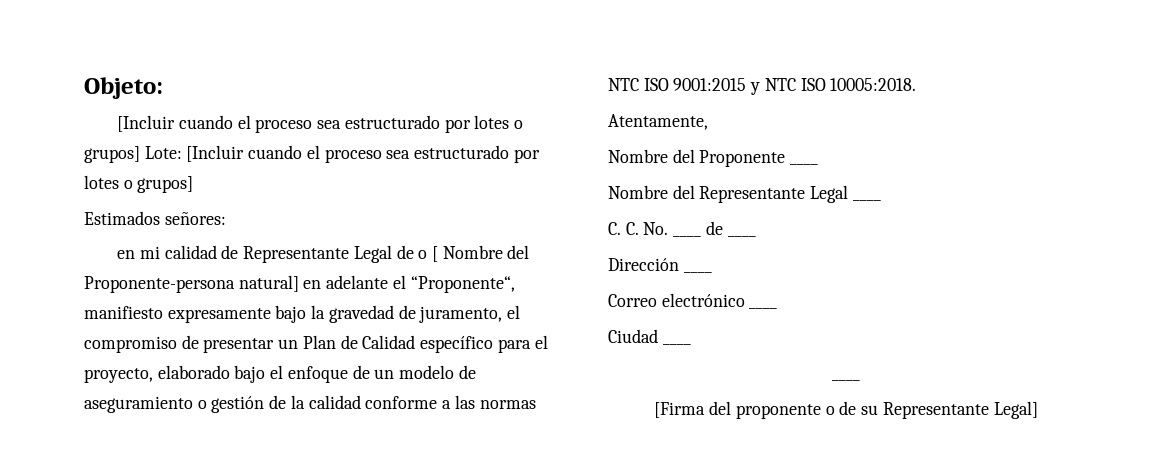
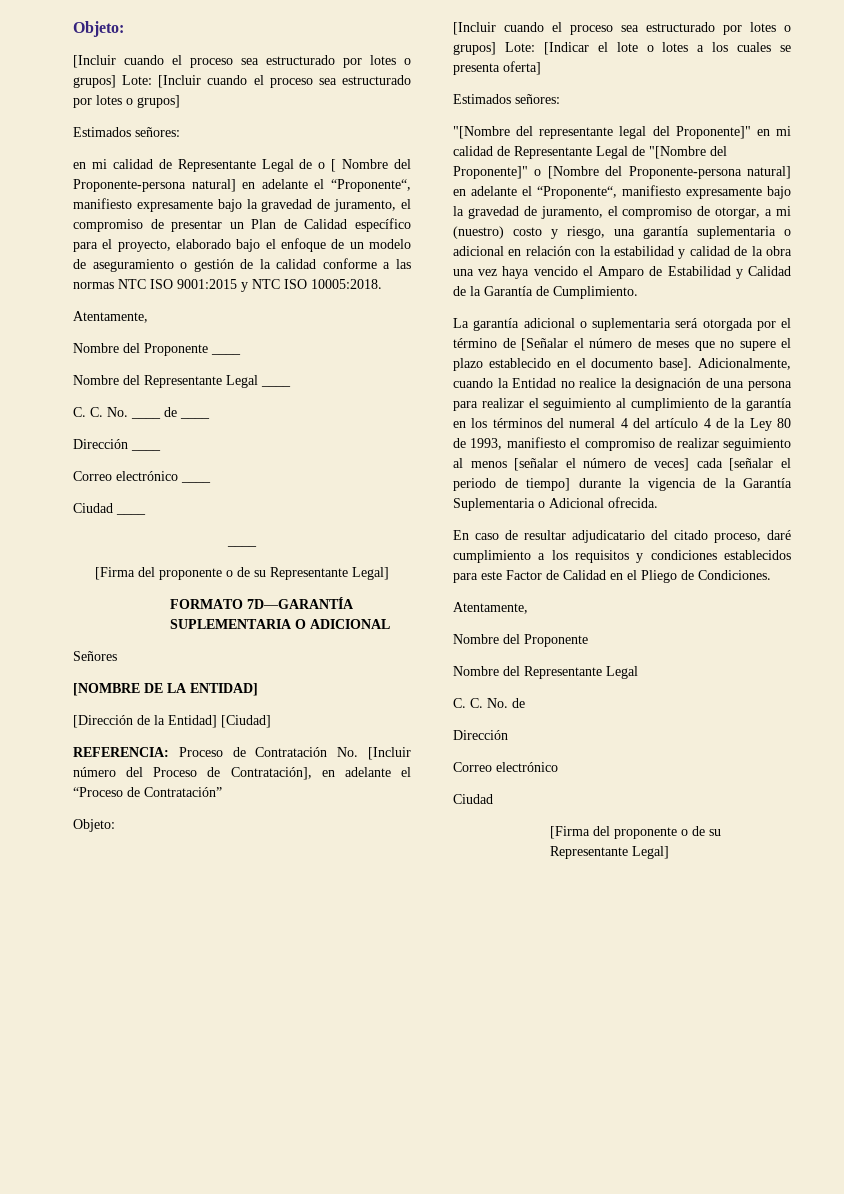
+ FORMATO 7D—GARANTÍA SUPLEMENTARIA O ADICIONAL
+ Señores
+ [NOMBRE DE LA ENTIDAD]
+ [Dirección de la Entidad] [Ciudad]
+ REFERENCIA: Proceso de Contratación No. [Incluir número del Proceso de Contratación], en adelante el “Proceso de Contratación”
+ Objeto:
+ [Incluir cuando el proceso sea estructurado por lotes o grupos] Lote: [Indicar el lote o lotes a los cuales se presenta oferta]
+ Estimados señores:
+ "[Nombre del representante legal del Proponente]" en mi calidad de Representante Legal de "[Nombre del Proponente]" o [Nombre del Proponente-persona natural] en adelante el “Proponente“, manifiesto expresamente bajo la gravedad de juramento, el compromiso de otorgar, a mi (nuestro) costo y riesgo, una garantía suplementaria o adicional en relación con la estabilidad y calidad de la obra una vez haya vencido el Amparo de Estabilidad y Calidad de la Garantía de Cumplimiento.
+ La garantía adicional o suplementaria será otorgada por el término de [Señalar el número de meses que no supere el plazo establecido en el documento base]. Adicionalmente, cuando la Entidad no realice la designación de una persona para realizar el seguimiento al cumplimiento de la garantía en los términos del numeral 4 del artículo 4 de la Ley 80 de 1993, manifiesto el compromiso de realizar seguimiento al menos [señalar el número de veces] cada [señalar el periodo de tiempo] durante la vigencia de la Garantía Suplementaria o Adicional ofrecida.
+ En caso de resultar adjudicatario del citado proceso, daré cumplimiento a los requisitos y condiciones establecidos para este Factor de Calidad en el Pliego de Condiciones.
+ Atentamente,
+ Nombre del Proponente
+ Nombre del Representante Legal
+ C. C. No. de
+ Dirección
+ Correo electrónico
+ Ciudad
+ [Firma del proponente o de su Representante Legal]

